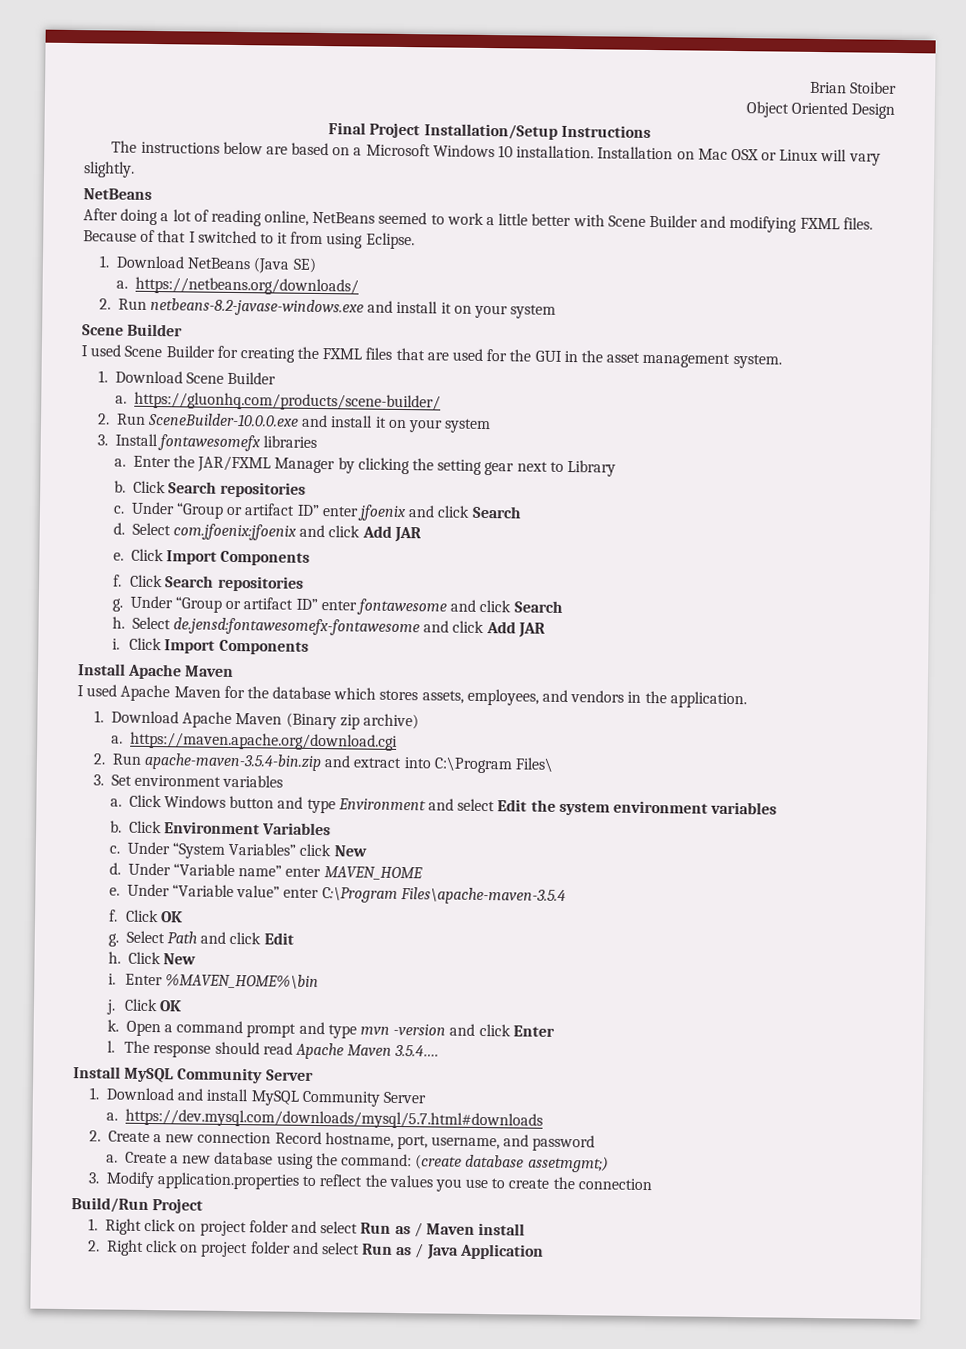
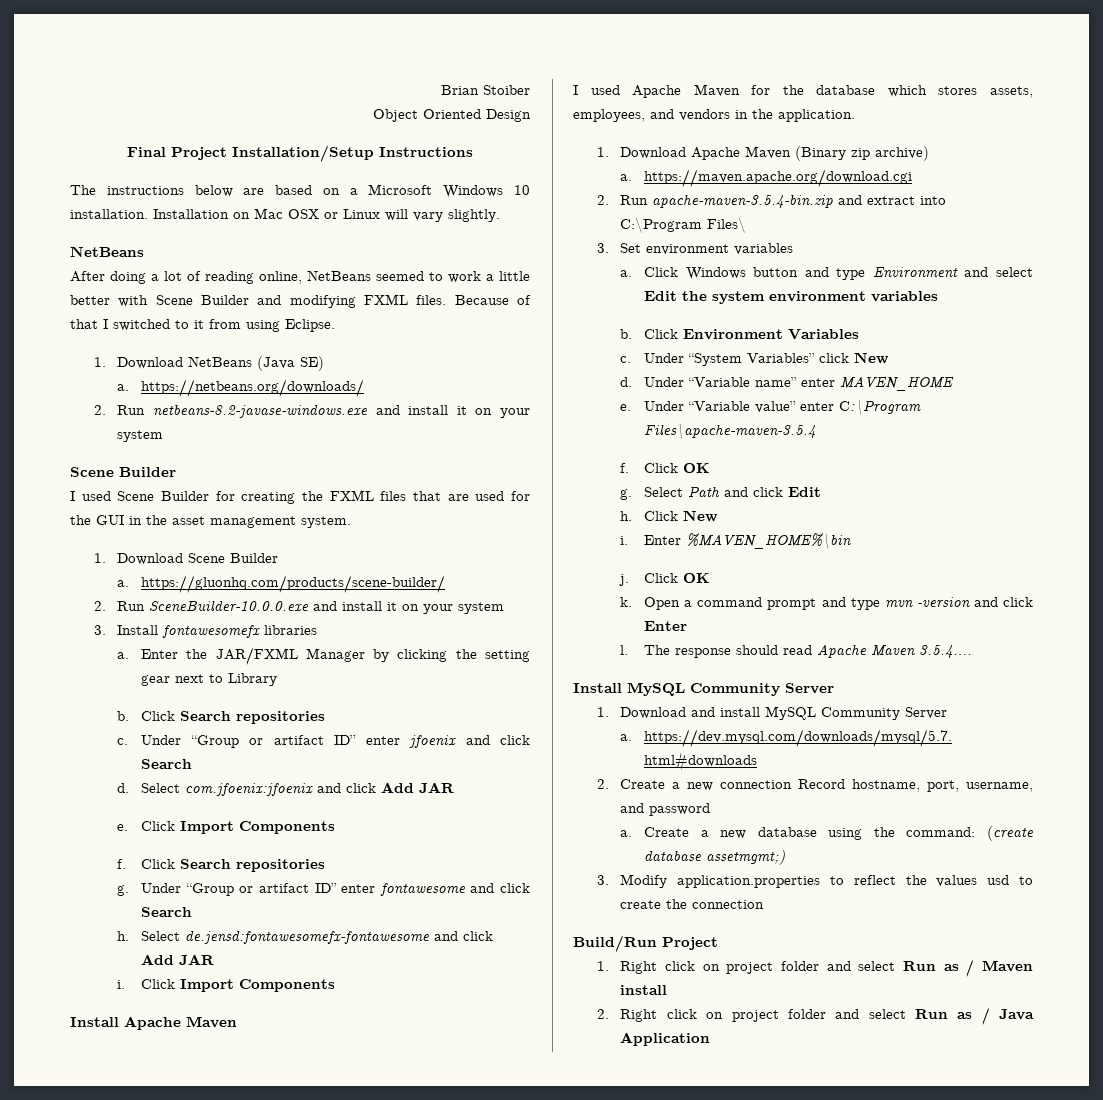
- 3. Modify application.properties to reflect the values you use to create the connection
+ 3. Modify application.properties to reflect the values usd to create the connection

